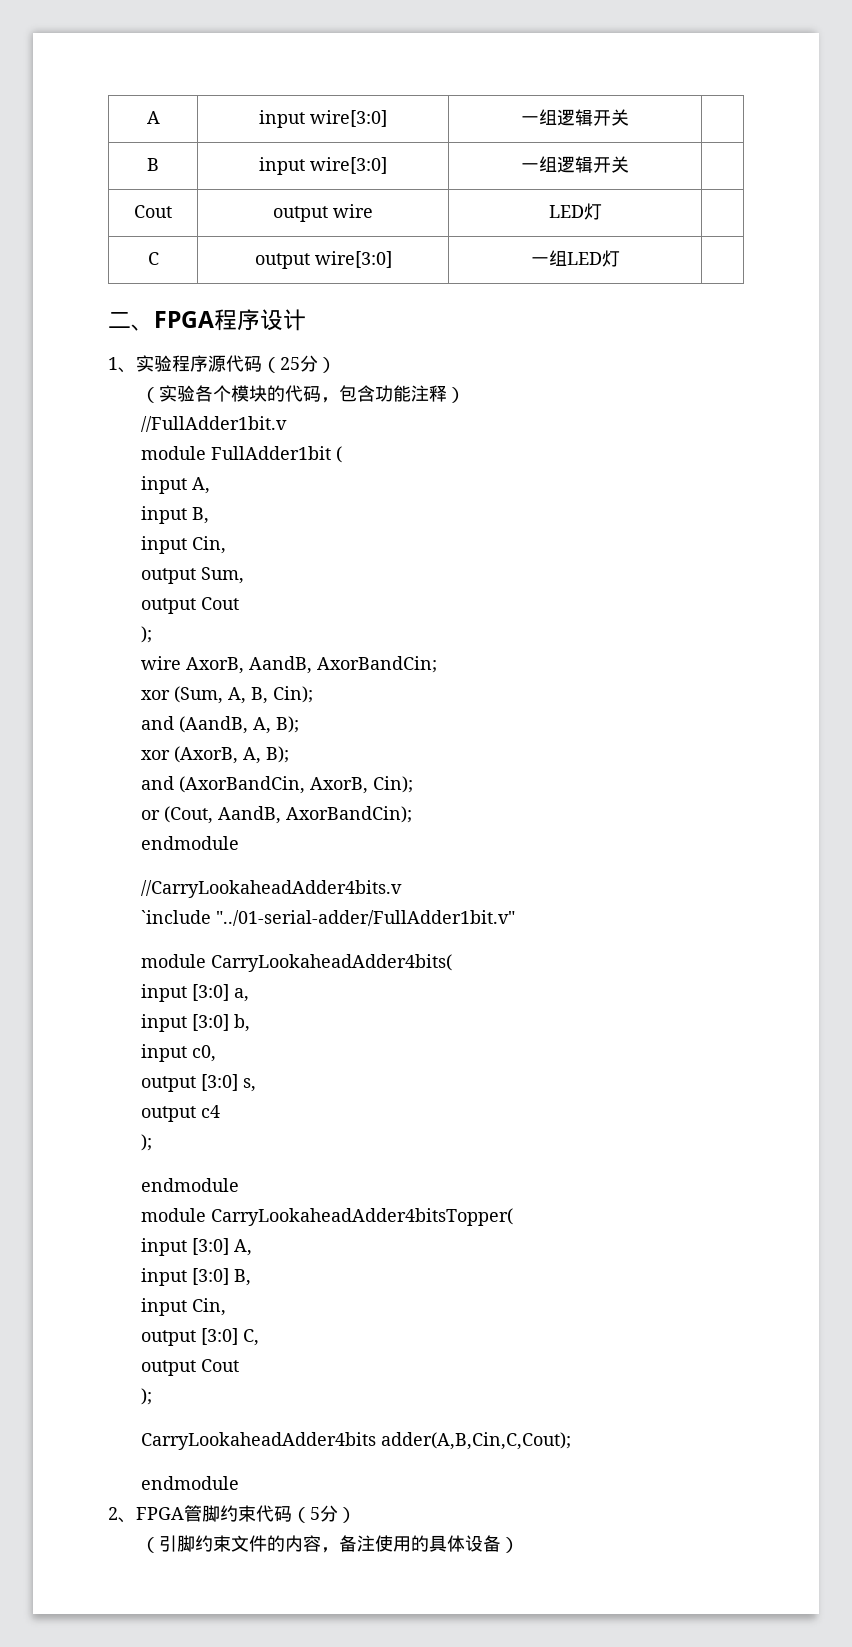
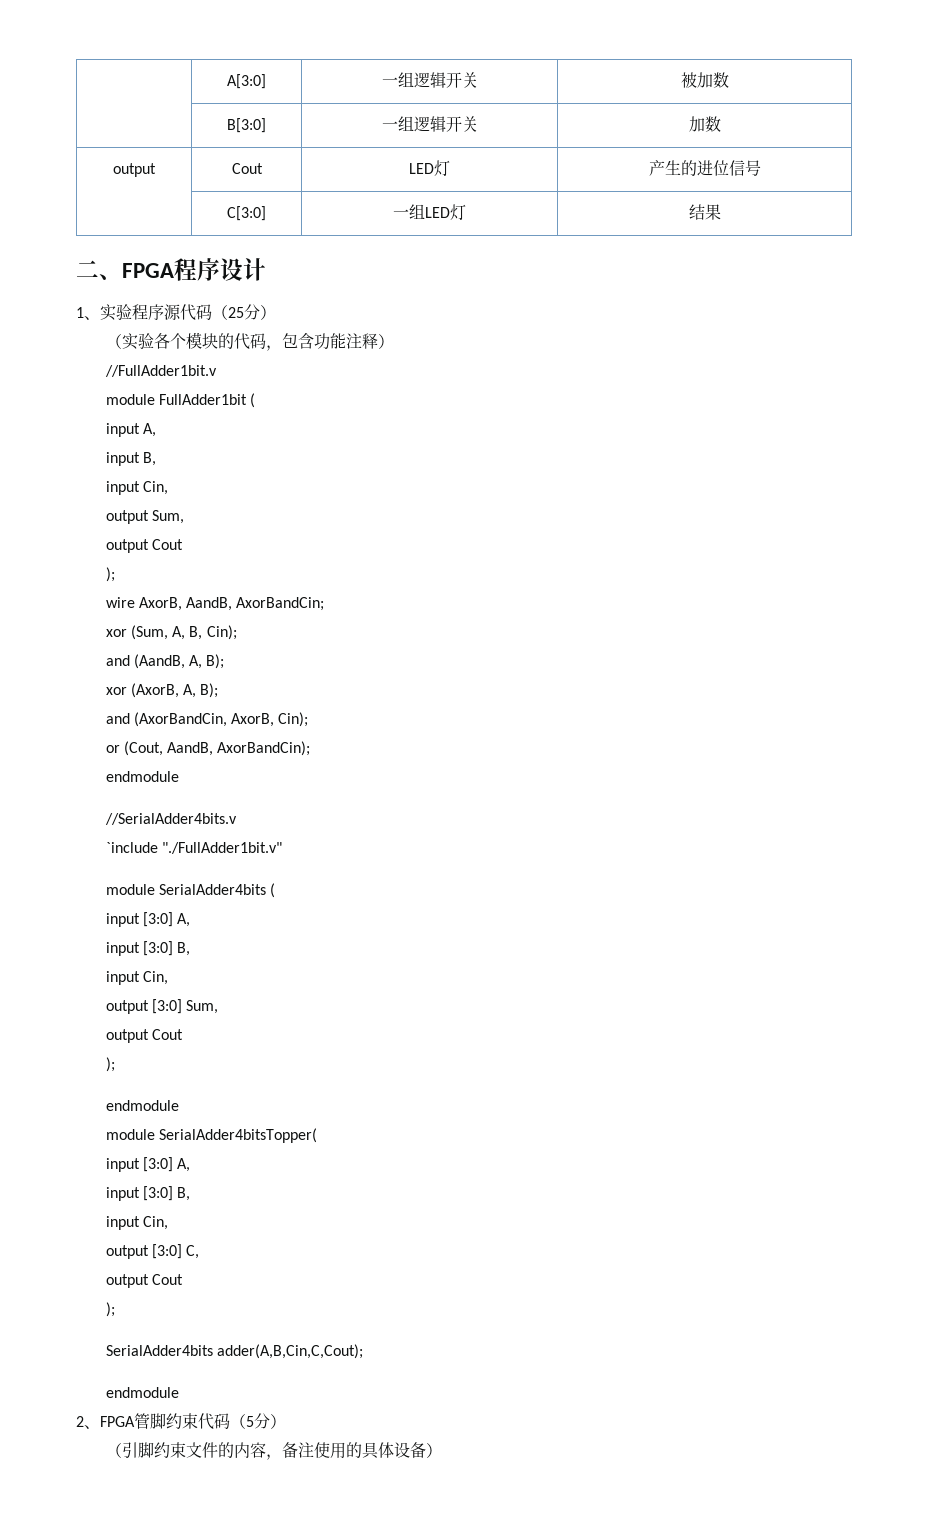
- A | input wire[3:0] | 一组逻辑开关 |
- B | input wire[3:0] | 一组逻辑开关 |
- Cout | output wire | LED灯 |
- C | output wire[3:0] | 一组LED灯 |
+ | A[3:0] | 一组逻辑开关 | 被加数
+ | B[3:0] | 一组逻辑开关 | 加数
+ output | Cout | LED灯 | 产生的进位信号
+ | C[3:0] | 一组LED灯 | 结果
- //CarryLookaheadAdder4bits.v
+ //SerialAdder4bits.v
- `include "../01-serial-adder/FullAdder1bit.v"
- module CarryLookaheadAdder4bits(
- input [3:0] a,
- input [3:0] b,
- input c0,
- output [3:0] s,
- output c4
+ `include "./FullAdder1bit.v"
+ module SerialAdder4bits (
+ input [3:0] A,
+ input [3:0] B,
+ input Cin,
+ output [3:0] Sum,
+ output Cout
- module CarryLookaheadAdder4bitsTopper(
+ module SerialAdder4bitsTopper(
- CarryLookaheadAdder4bits adder(A,B,Cin,C,Cout);
+ SerialAdder4bits adder(A,B,Cin,C,Cout);

